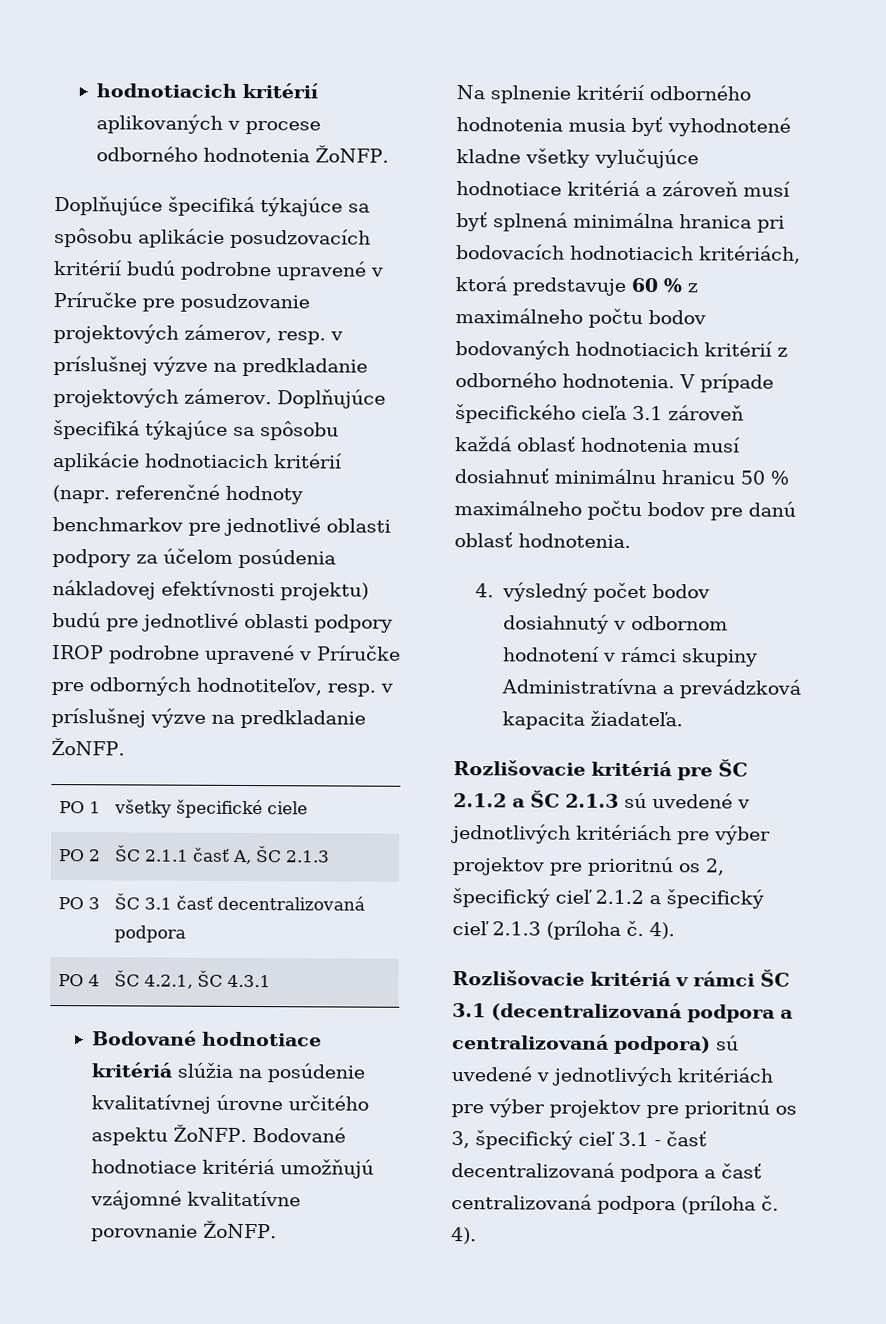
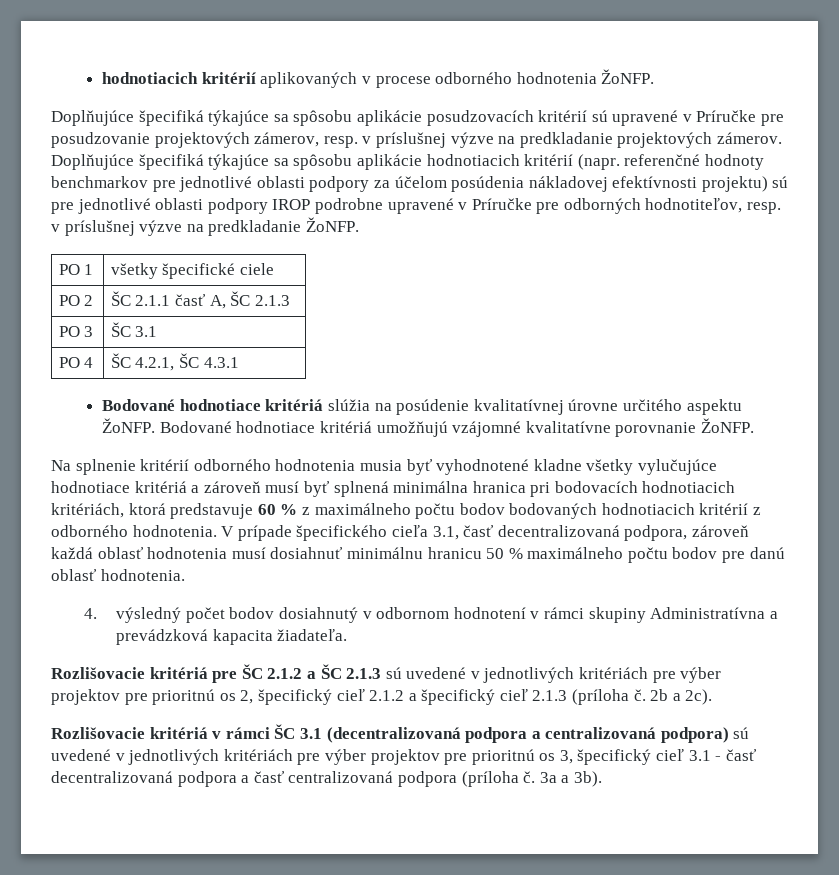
- Doplňujúce špecifiká týkajúce sa spôsobu aplikácie posudzovacích kritérií budú podrobne upravené v Príručke pre posudzovanie projektových zámerov, resp. v príslušnej výzve na predkladanie projektových zámerov.
+ Doplňujúce špecifiká týkajúce sa spôsobu aplikácie posudzovacích kritérií sú upravené v Príručke pre posudzovanie projektových zámerov, resp. v príslušnej výzve na predkladanie projektových zámerov.
- Doplňujúce špecifiká týkajúce sa spôsobu aplikácie hodnotiacich kritérií (napr. referenčné hodnoty benchmarkov pre jednotlivé oblasti podpory za účelom posúdenia nákladovej efektívnosti projektu) budú pre jednotlivé oblasti podpory IROP podrobne upravené v Príručke pre odborných hodnotiteľov, resp. v príslušnej výzve na predkladanie ŽoNFP.
+ Doplňujúce špecifiká týkajúce sa spôsobu aplikácie hodnotiacich kritérií (napr. referenčné hodnoty benchmarkov pre jednotlivé oblasti podpory za účelom posúdenia nákladovej efektívnosti projektu) sú pre jednotlivé oblasti podpory IROP podrobne upravené v Príručke pre odborných hodnotiteľov, resp. v príslušnej výzve na predkladanie ŽoNFP.
- PO 3 | ŠC 3.1 časť decentralizovaná podpora
+ PO 3 | ŠC 3.1
- V prípade špecifického cieľa 3.1 zároveň každá oblasť hodnotenia musí dosiahnuť minimálnu hranicu 50 % maximálneho počtu bodov pre danú oblasť hodnotenia.
+ V prípade špecifického cieľa 3.1, časť decentralizovaná podpora, zároveň každá oblasť hodnotenia musí dosiahnuť minimálnu hranicu 50 % maximálneho počtu bodov pre danú oblasť hodnotenia.
- Rozlišovacie kritériá pre ŠC 2.1.2 a ŠC 2.1.3 sú uvedené v jednotlivých kritériách pre výber projektov pre prioritnú os 2, špecifický cieľ 2.1.2 a špecifický cieľ 2.1.3 (príloha č. 4).
+ Rozlišovacie kritériá pre ŠC 2.1.2 a ŠC 2.1.3 sú uvedené v jednotlivých kritériách pre výber projektov pre prioritnú os 2, špecifický cieľ 2.1.2 a špecifický cieľ 2.1.3 (príloha č. 2b a 2c).
- Rozlišovacie kritériá v rámci ŠC 3.1 (decentralizovaná podpora a centralizovaná podpora) sú uvedené v jednotlivých kritériách pre výber projektov pre prioritnú os 3, špecifický cieľ 3.1 - časť decentralizovaná podpora a časť centralizovaná podpora (príloha č. 4).
+ Rozlišovacie kritériá v rámci ŠC 3.1 (decentralizovaná podpora a centralizovaná podpora) sú uvedené v jednotlivých kritériách pre výber projektov pre prioritnú os 3, špecifický cieľ 3.1 - časť decentralizovaná podpora a časť centralizovaná podpora (príloha č. 3a a 3b).

